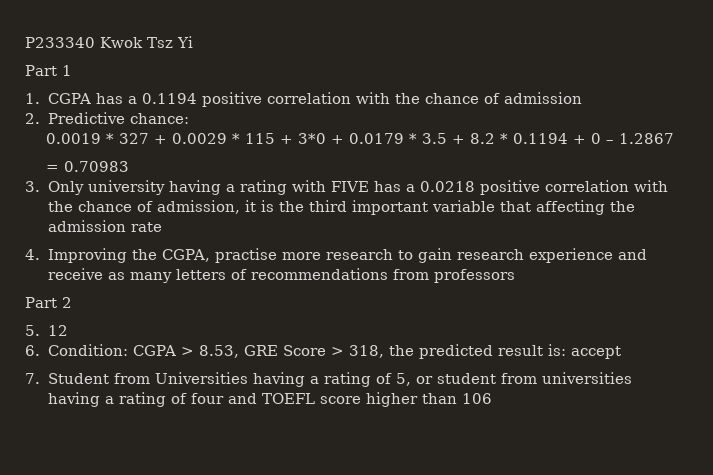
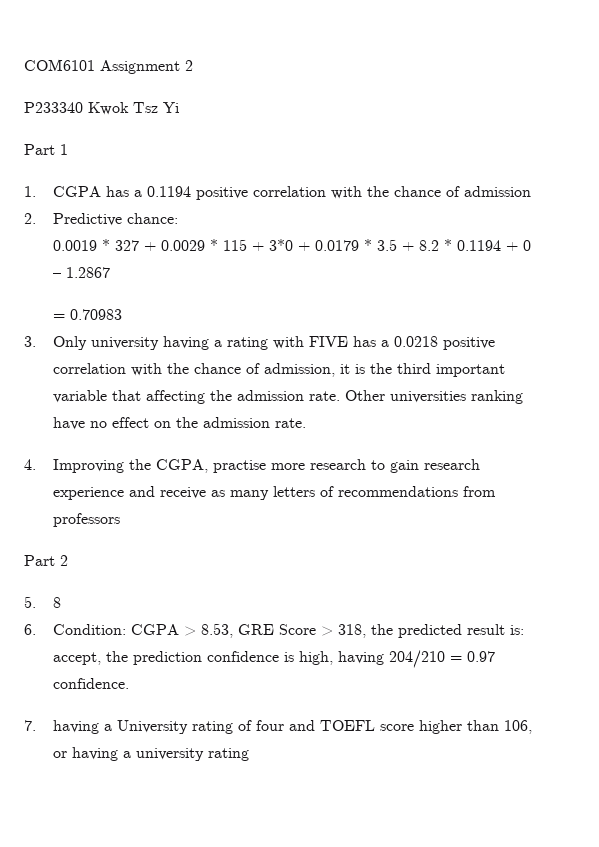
+ COM6101 Assignment 2
- 3. Only university having a rating with FIVE has a 0.0218 positive correlation with the chance of admission, it is the third important variable that affecting the admission rate
+ 3. Only university having a rating with FIVE has a 0.0218 positive correlation with the chance of admission, it is the third important variable that affecting the admission rate. Other universities ranking have no effect on the admission rate.
- 5. 12
+ 5. 8
- 6. Condition: CGPA > 8.53, GRE Score > 318, the predicted result is: accept
- 7. Student from Universities having a rating of 5, or student from universities having a rating of four and TOEFL score higher than 106
+ 6. Condition: CGPA > 8.53, GRE Score > 318, the predicted result is: accept, the prediction confidence is high, having 204/210 = 0.97 confidence.
+ 7. having a University rating of four and TOEFL score higher than 106, or having a university rating

